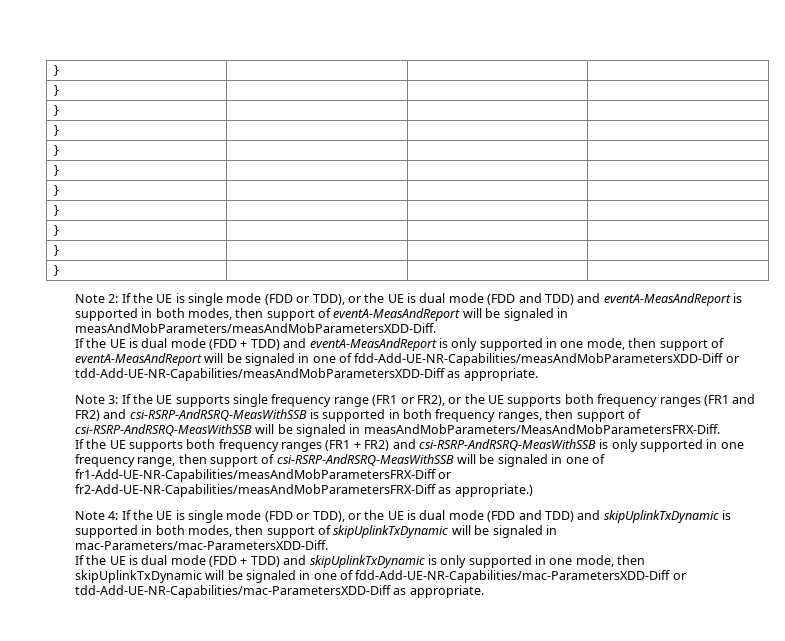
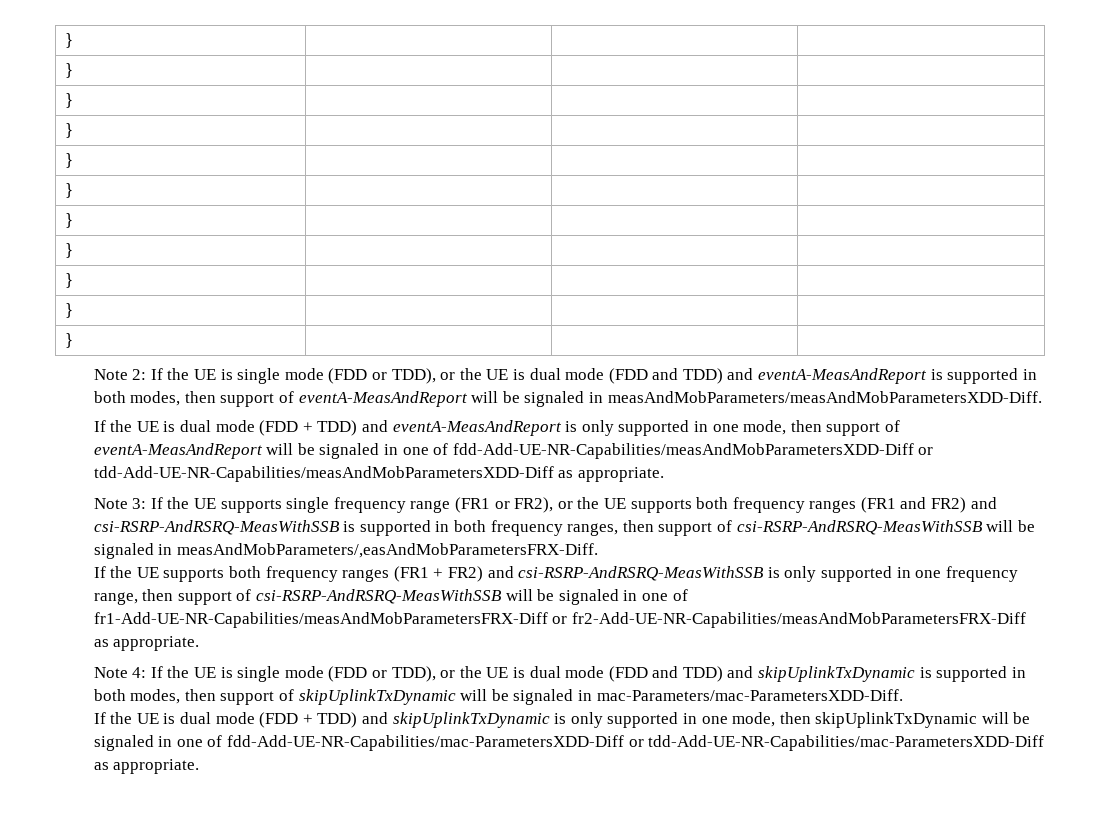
- Note 3: If the UE supports single frequency range (FR1 or FR2), or the UE supports both frequency ranges (FR1 and FR2) and csi-RSRP-AndRSRQ-MeasWithSSB is supported in both frequency ranges, then support of csi-RSRP-AndRSRQ-MeasWithSSB will be signaled in measAndMobParameters/MeasAndMobParametersFRX-Diff.
+ Note 3: If the UE supports single frequency range (FR1 or FR2), or the UE supports both frequency ranges (FR1 and FR2) and csi-RSRP-AndRSRQ-MeasWithSSB is supported in both frequency ranges, then support of csi-RSRP-AndRSRQ-MeasWithSSB will be signaled in measAndMobParameters/,easAndMobParametersFRX-Diff.
- If the UE supports both frequency ranges (FR1 + FR2) and csi-RSRP-AndRSRQ-MeasWithSSB is only supported in one frequency range, then support of csi-RSRP-AndRSRQ-MeasWithSSB will be signaled in one of fr1-Add-UE-NR-Capabilities/measAndMobParametersFRX-Diff or fr2-Add-UE-NR-Capabilities/measAndMobParametersFRX-Diff as appropriate.)
+ If the UE supports both frequency ranges (FR1 + FR2) and csi-RSRP-AndRSRQ-MeasWithSSB is only supported in one frequency range, then support of csi-RSRP-AndRSRQ-MeasWithSSB will be signaled in one of fr1-Add-UE-NR-Capabilities/measAndMobParametersFRX-Diff or fr2-Add-UE-NR-Capabilities/measAndMobParametersFRX-Diff as appropriate.

